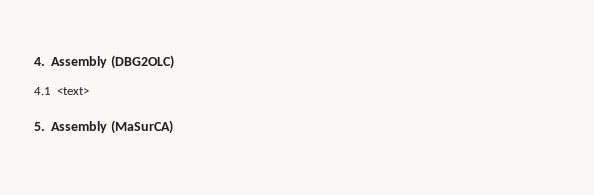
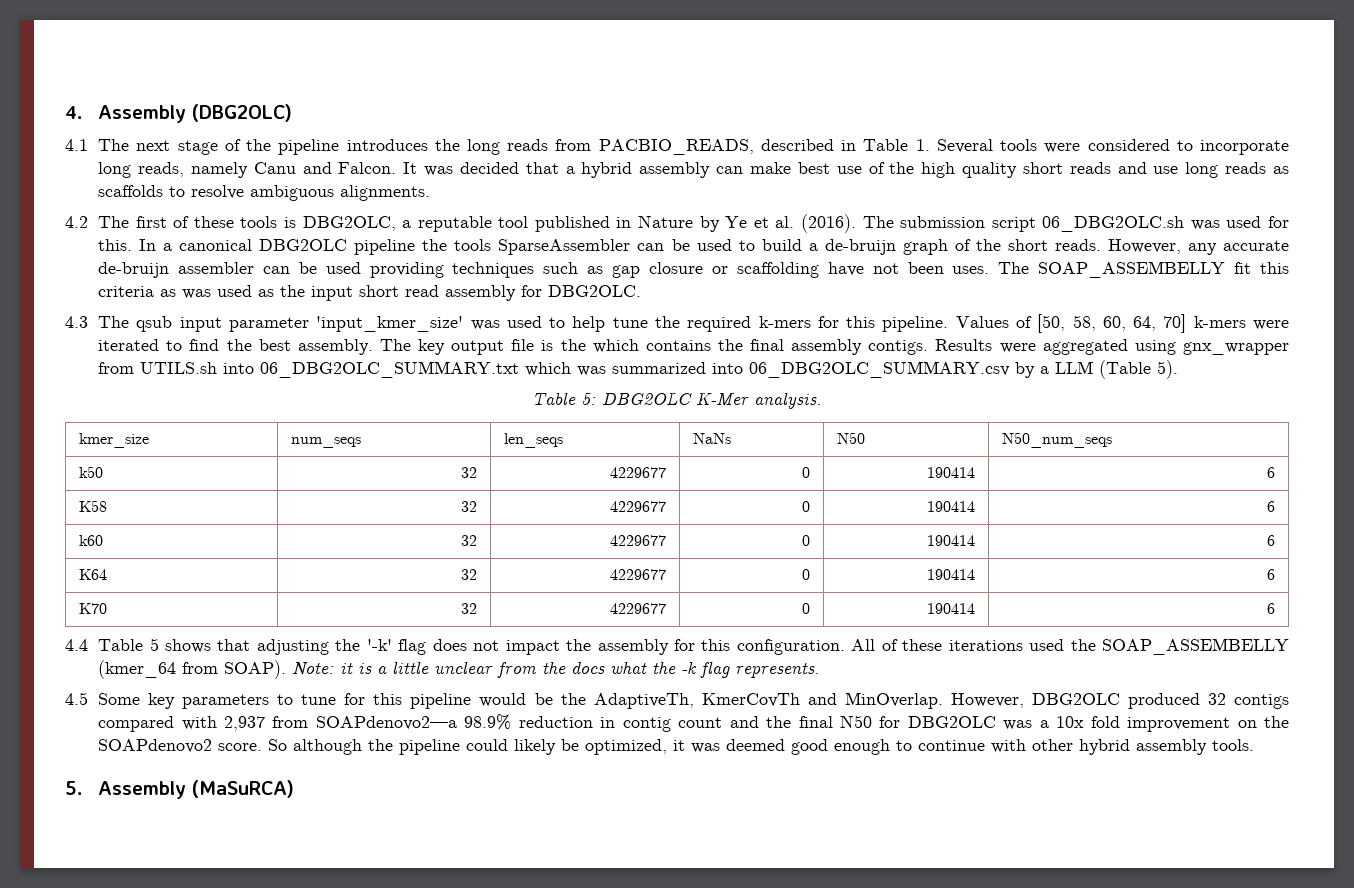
- 4.1 <text>
+ 4.1 The next stage of the pipeline introduces the long reads from PACBIO_READS, described in Table 1. Several tools were considered to incorporate long reads, namely Canu and Falcon. It was decided that a hybrid assembly can make best use of the high quality short reads and use long reads as scaffolds to resolve ambiguous alignments.
+ 4.2 The first of these tools is DBG2OLC, a reputable tool published in Nature by Ye et al. (2016). The submission script 06_DBG2OLC.sh was used for this. In a canonical DBG2OLC pipeline the tools SparseAssembler can be used to build a de-bruijn graph of the short reads. However, any accurate de-bruijn assembler can be used providing techniques such as gap closure or scaffolding have not been uses. The SOAP_ASSEMBELLY fit this criteria as was used as the input short read assembly for DBG2OLC.
+ 4.3 The qsub input parameter 'input_kmer_size' was used to help tune the required k-mers for this pipeline. Values of [50, 58, 60, 64, 70] k-mers were iterated to find the best assembly. The key output file is the which contains the final assembly contigs. Results were aggregated using gnx_wrapper from UTILS.sh into 06_DBG2OLC_SUMMARY.txt which was summarized into 06_DBG2OLC_SUMMARY.csv by a LLM (Table 5).
+ Table 5: DBG2OLC K-Mer analysis.
+ kmer_size | num_seqs | len_seqs | NaNs | N50 | N50_num_seqs
+ k50 | 32 | 4229677 | 0 | 190414 | 6
+ K58 | 32 | 4229677 | 0 | 190414 | 6
+ k60 | 32 | 4229677 | 0 | 190414 | 6
+ K64 | 32 | 4229677 | 0 | 190414 | 6
+ K70 | 32 | 4229677 | 0 | 190414 | 6
+ 4.4 Table 5 shows that adjusting the '-k' flag does not impact the assembly for this configuration. All of these iterations used the SOAP_ASSEMBELLY (kmer_64 from SOAP). Note: it is a little unclear from the docs what the -k flag represents.
+ 4.5 Some key parameters to tune for this pipeline would be the AdaptiveTh, KmerCovTh and MinOverlap. However, DBG2OLC produced 32 contigs compared with 2,937 from SOAPdenovo2—a 98.9% reduction in contig count and the final N50 for DBG2OLC was a 10x fold improvement on the SOAPdenovo2 score. So although the pipeline could likely be optimized, it was deemed good enough to continue with other hybrid assembly tools.
- 5. Assembly (MaSurCA)
+ 5. Assembly (MaSuRCA)

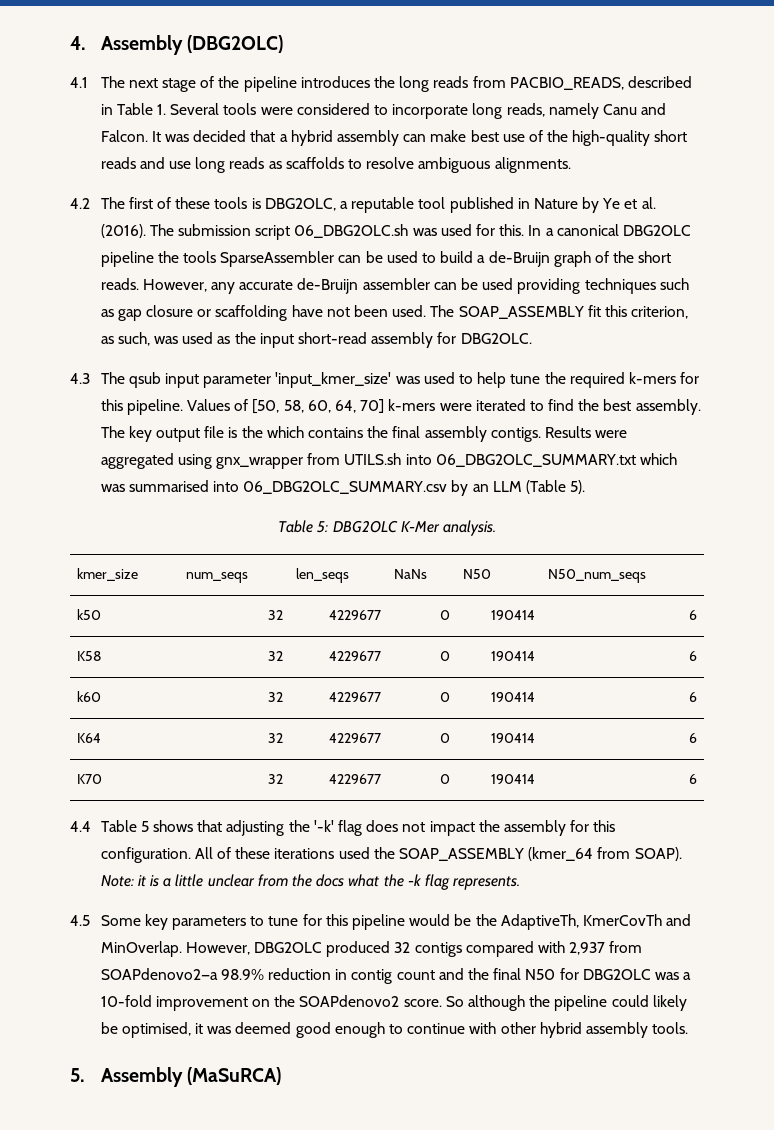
- It was decided that a hybrid assembly can make best use of the high quality short reads and use long reads as scaffolds to resolve ambiguous alignments.
+ It was decided that a hybrid assembly can make best use of the high-quality short reads and use long reads as scaffolds to resolve ambiguous alignments.
- In a canonical DBG2OLC pipeline the tools SparseAssembler can be used to build a de-bruijn graph of the short reads.
+ In a canonical DBG2OLC pipeline the tools SparseAssembler can be used to build a de-Bruijn graph of the short reads.
- However, any accurate de-bruijn assembler can be used providing techniques such as gap closure or scaffolding have not been uses. The SOAP_ASSEMBELLY fit this criteria as was used as the input short read assembly for DBG2OLC.
+ However, any accurate de-Bruijn assembler can be used providing techniques such as gap closure or scaffolding have not been used. The SOAP_ASSEMBLY fit this criterion, as such, was used as the input short-read assembly for DBG2OLC.
- Results were aggregated using gnx_wrapper from UTILS.sh into 06_DBG2OLC_SUMMARY.txt which was summarized into 06_DBG2OLC_SUMMARY.csv by a LLM (Table 5).
+ Results were aggregated using gnx_wrapper from UTILS.sh into 06_DBG2OLC_SUMMARY.txt which was summarised into 06_DBG2OLC_SUMMARY.csv by an LLM (Table 5).
- All of these iterations used the SOAP_ASSEMBELLY (kmer_64 from SOAP).
+ All of these iterations used the SOAP_ASSEMBLY (kmer_64 from SOAP).
- However, DBG2OLC produced 32 contigs compared with 2,937 from SOAPdenovo2—a 98.9% reduction in contig count and the final N50 for DBG2OLC was a 10x fold improvement on the SOAPdenovo2 score.
+ However, DBG2OLC produced 32 contigs compared with 2,937 from SOAPdenovo2—a 98.9% reduction in contig count and the final N50 for DBG2OLC was a 10-fold improvement on the SOAPdenovo2 score.
- So although the pipeline could likely be optimized, it was deemed good enough to continue with other hybrid assembly tools.
+ So although the pipeline could likely be optimised, it was deemed good enough to continue with other hybrid assembly tools.

